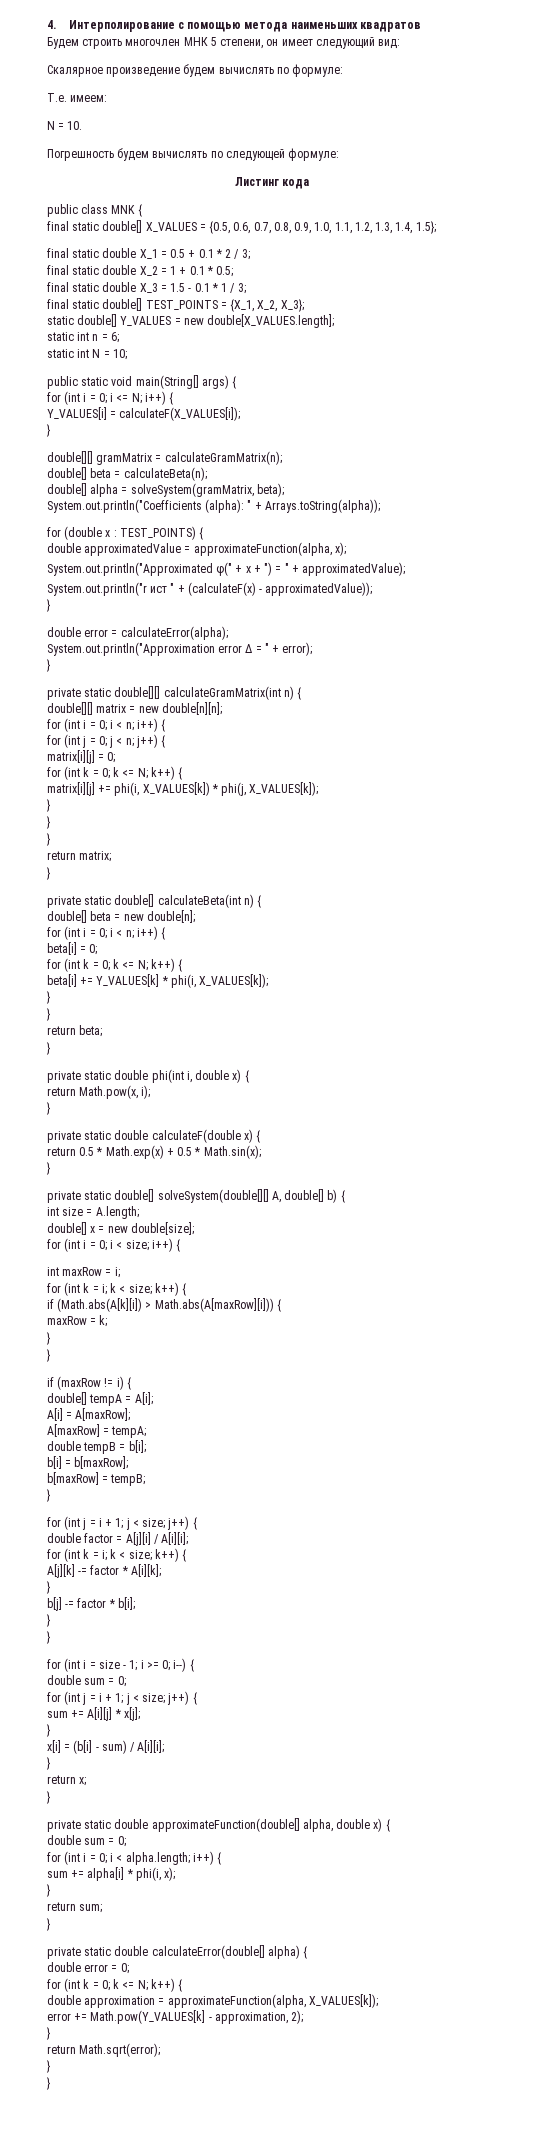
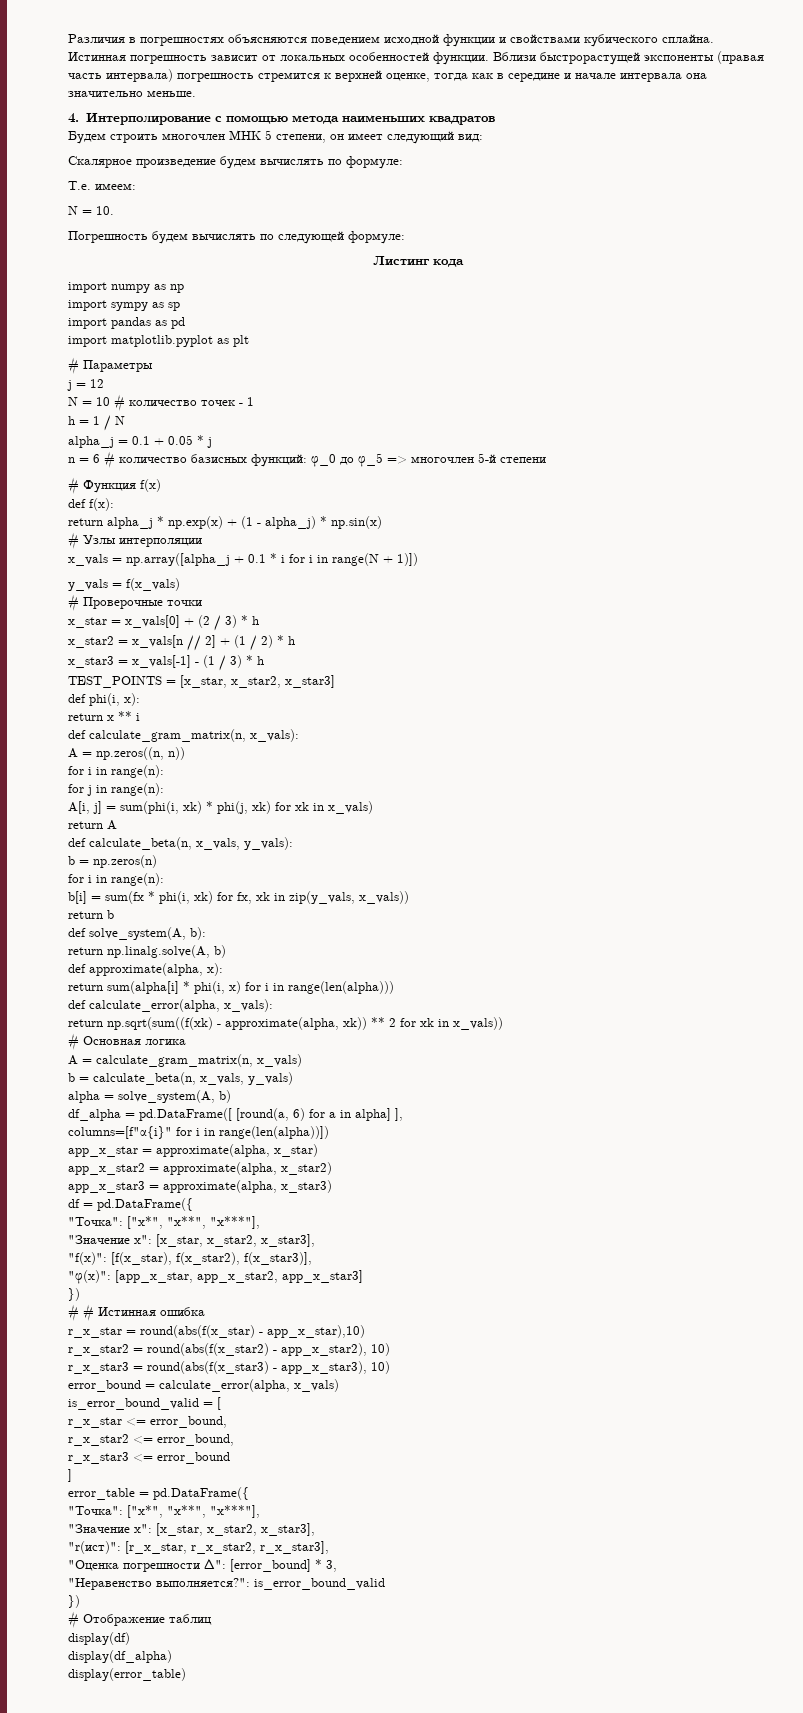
+ Различия в погрешностях объясняются поведением исходной функции и свойствами кубического сплайна. Истинная погрешность зависит от локальных особенностей функции. Вблизи быстрорастущей экспоненты (правая часть интервала) погрешность стремится к верхней оценке, тогда как в середине и начале интервала она значительно меньше.
- public class MNK {
- final static double[] X_VALUES = {0.5, 0.6, 0.7, 0.8, 0.9, 1.0, 1.1, 1.2, 1.3, 1.4, 1.5};
- final static double X_1 = 0.5 + 0.1 * 2 / 3;
- final static double X_2 = 1 + 0.1 * 0.5;
- final static double X_3 = 1.5 - 0.1 * 1 / 3;
- final static double[] TEST_POINTS = {X_1, X_2, X_3};
- static double[] Y_VALUES = new double[X_VALUES.length];
- static int n = 6;
- static int N = 10;
- public static void main(String[] args) {
- for (int i = 0; i <= N; i++) {
- Y_VALUES[i] = calculateF(X_VALUES[i]);
- }
- double[][] gramMatrix = calculateGramMatrix(n);
- double[] beta = calculateBeta(n);
- double[] alpha = solveSystem(gramMatrix, beta);
- System.out.println("Coefficients (alpha): " + Arrays.toString(alpha));
- for (double x : TEST_POINTS) {
- double approximatedValue = approximateFunction(alpha, x);
- System.out.println("Approximated φ(" + x + ") = " + approximatedValue);
- System.out.println("r ист " + (calculateF(x) - approximatedValue));
- }
- double error = calculateError(alpha);
- System.out.println("Approximation error Δ = " + error);
- }
- private static double[][] calculateGramMatrix(int n) {
- double[][] matrix = new double[n][n];
- for (int i = 0; i < n; i++) {
- for (int j = 0; j < n; j++) {
- matrix[i][j] = 0;
- for (int k = 0; k <= N; k++) {
- matrix[i][j] += phi(i, X_VALUES[k]) * phi(j, X_VALUES[k]);
- }
- }
- }
- return matrix;
- }
- private static double[] calculateBeta(int n) {
- double[] beta = new double[n];
- for (int i = 0; i < n; i++) {
- beta[i] = 0;
- for (int k = 0; k <= N; k++) {
- beta[i] += Y_VALUES[k] * phi(i, X_VALUES[k]);
- }
- }
- return beta;
- }
- private static double phi(int i, double x) {
- return Math.pow(x, i);
- }
- private static double calculateF(double x) {
- return 0.5 * Math.exp(x) + 0.5 * Math.sin(x);
- }
- private static double[] solveSystem(double[][] A, double[] b) {
- int size = A.length;
- double[] x = new double[size];
- for (int i = 0; i < size; i++) {
- int maxRow = i;
- for (int k = i; k < size; k++) {
- if (Math.abs(A[k][i]) > Math.abs(A[maxRow][i])) {
- maxRow = k;
- }
- }
- if (maxRow != i) {
- double[] tempA = A[i];
- A[i] = A[maxRow];
- A[maxRow] = tempA;
- double tempB = b[i];
- b[i] = b[maxRow];
- b[maxRow] = tempB;
- }
- for (int j = i + 1; j < size; j++) {
- double factor = A[j][i] / A[i][i];
- for (int k = i; k < size; k++) {
- A[j][k] -= factor * A[i][k];
- }
- b[j] -= factor * b[i];
- }
- }
- for (int i = size - 1; i >= 0; i--) {
- double sum = 0;
- for (int j = i + 1; j < size; j++) {
- sum += A[i][j] * x[j];
- }
- x[i] = (b[i] - sum) / A[i][i];
- }
- return x;
- }
- private static double approximateFunction(double[] alpha, double x) {
- double sum = 0;
- for (int i = 0; i < alpha.length; i++) {
- sum += alpha[i] * phi(i, x);
- }
- return sum;
- }
- private static double calculateError(double[] alpha) {
- double error = 0;
- for (int k = 0; k <= N; k++) {
- double approximation = approximateFunction(alpha, X_VALUES[k]);
- error += Math.pow(Y_VALUES[k] - approximation, 2);
- }
- return Math.sqrt(error);
- }
- }
+ import numpy as np
+ import sympy as sp
+ import pandas as pd
+ import matplotlib.pyplot as plt
+ # Параметры
+ j = 12
+ N = 10 # количество точек - 1
+ h = 1 / N
+ alpha_j = 0.1 + 0.05 * j
+ n = 6 # количество базисных функций: φ_0 до φ_5 => многочлен 5-й степени
+ # Функция f(x)
+ def f(x):
+ return alpha_j * np.exp(x) + (1 - alpha_j) * np.sin(x)
+ # Узлы интерполяции
+ x_vals = np.array([alpha_j + 0.1 * i for i in range(N + 1)])
+ y_vals = f(x_vals)
+ # Проверочные точки
+ x_star = x_vals[0] + (2 / 3) * h
+ x_star2 = x_vals[n // 2] + (1 / 2) * h
+ x_star3 = x_vals[-1] - (1 / 3) * h
+ TEST_POINTS = [x_star, x_star2, x_star3]
+ def phi(i, x):
+ return x ** i
+ def calculate_gram_matrix(n, x_vals):
+ A = np.zeros((n, n))
+ for i in range(n):
+ for j in range(n):
+ A[i, j] = sum(phi(i, xk) * phi(j, xk) for xk in x_vals)
+ return A
+ def calculate_beta(n, x_vals, y_vals):
+ b = np.zeros(n)
+ for i in range(n):
+ b[i] = sum(fx * phi(i, xk) for fx, xk in zip(y_vals, x_vals))
+ return b
+ def solve_system(A, b):
+ return np.linalg.solve(A, b)
+ def approximate(alpha, x):
+ return sum(alpha[i] * phi(i, x) for i in range(len(alpha)))
+ def calculate_error(alpha, x_vals):
+ return np.sqrt(sum((f(xk) - approximate(alpha, xk)) ** 2 for xk in x_vals))
+ # Основная логика
+ A = calculate_gram_matrix(n, x_vals)
+ b = calculate_beta(n, x_vals, y_vals)
+ alpha = solve_system(A, b)
+ df_alpha = pd.DataFrame([ [round(a, 6) for a in alpha] ],
+ columns=[f"α{i}" for i in range(len(alpha))])
+ app_x_star = approximate(alpha, x_star)
+ app_x_star2 = approximate(alpha, x_star2)
+ app_x_star3 = approximate(alpha, x_star3)
+ df = pd.DataFrame({
+ "Точка": ["x*", "x**", "x***"],
+ "Значение x": [x_star, x_star2, x_star3],
+ "f(x)": [f(x_star), f(x_star2), f(x_star3)],
+ "φ(x)": [app_x_star, app_x_star2, app_x_star3]
+ })
+ # # Истинная ошибка
+ r_x_star = round(abs(f(x_star) - app_x_star),10)
+ r_x_star2 = round(abs(f(x_star2) - app_x_star2), 10)
+ r_x_star3 = round(abs(f(x_star3) - app_x_star3), 10)
+ error_bound = calculate_error(alpha, x_vals)
+ is_error_bound_valid = [
+ r_x_star <= error_bound,
+ r_x_star2 <= error_bound,
+ r_x_star3 <= error_bound
+ ]
+ error_table = pd.DataFrame({
+ "Точка": ["x*", "x**", "x***"],
+ "Значение x": [x_star, x_star2, x_star3],
+ "r(ист)": [r_x_star, r_x_star2, r_x_star3],
+ "Оценка погрешности Δ": [error_bound] * 3,
+ "Неравенство выполняется?": is_error_bound_valid
+ })
+ # Отображение таблиц
+ display(df)
+ display(df_alpha)
+ display(error_table)

